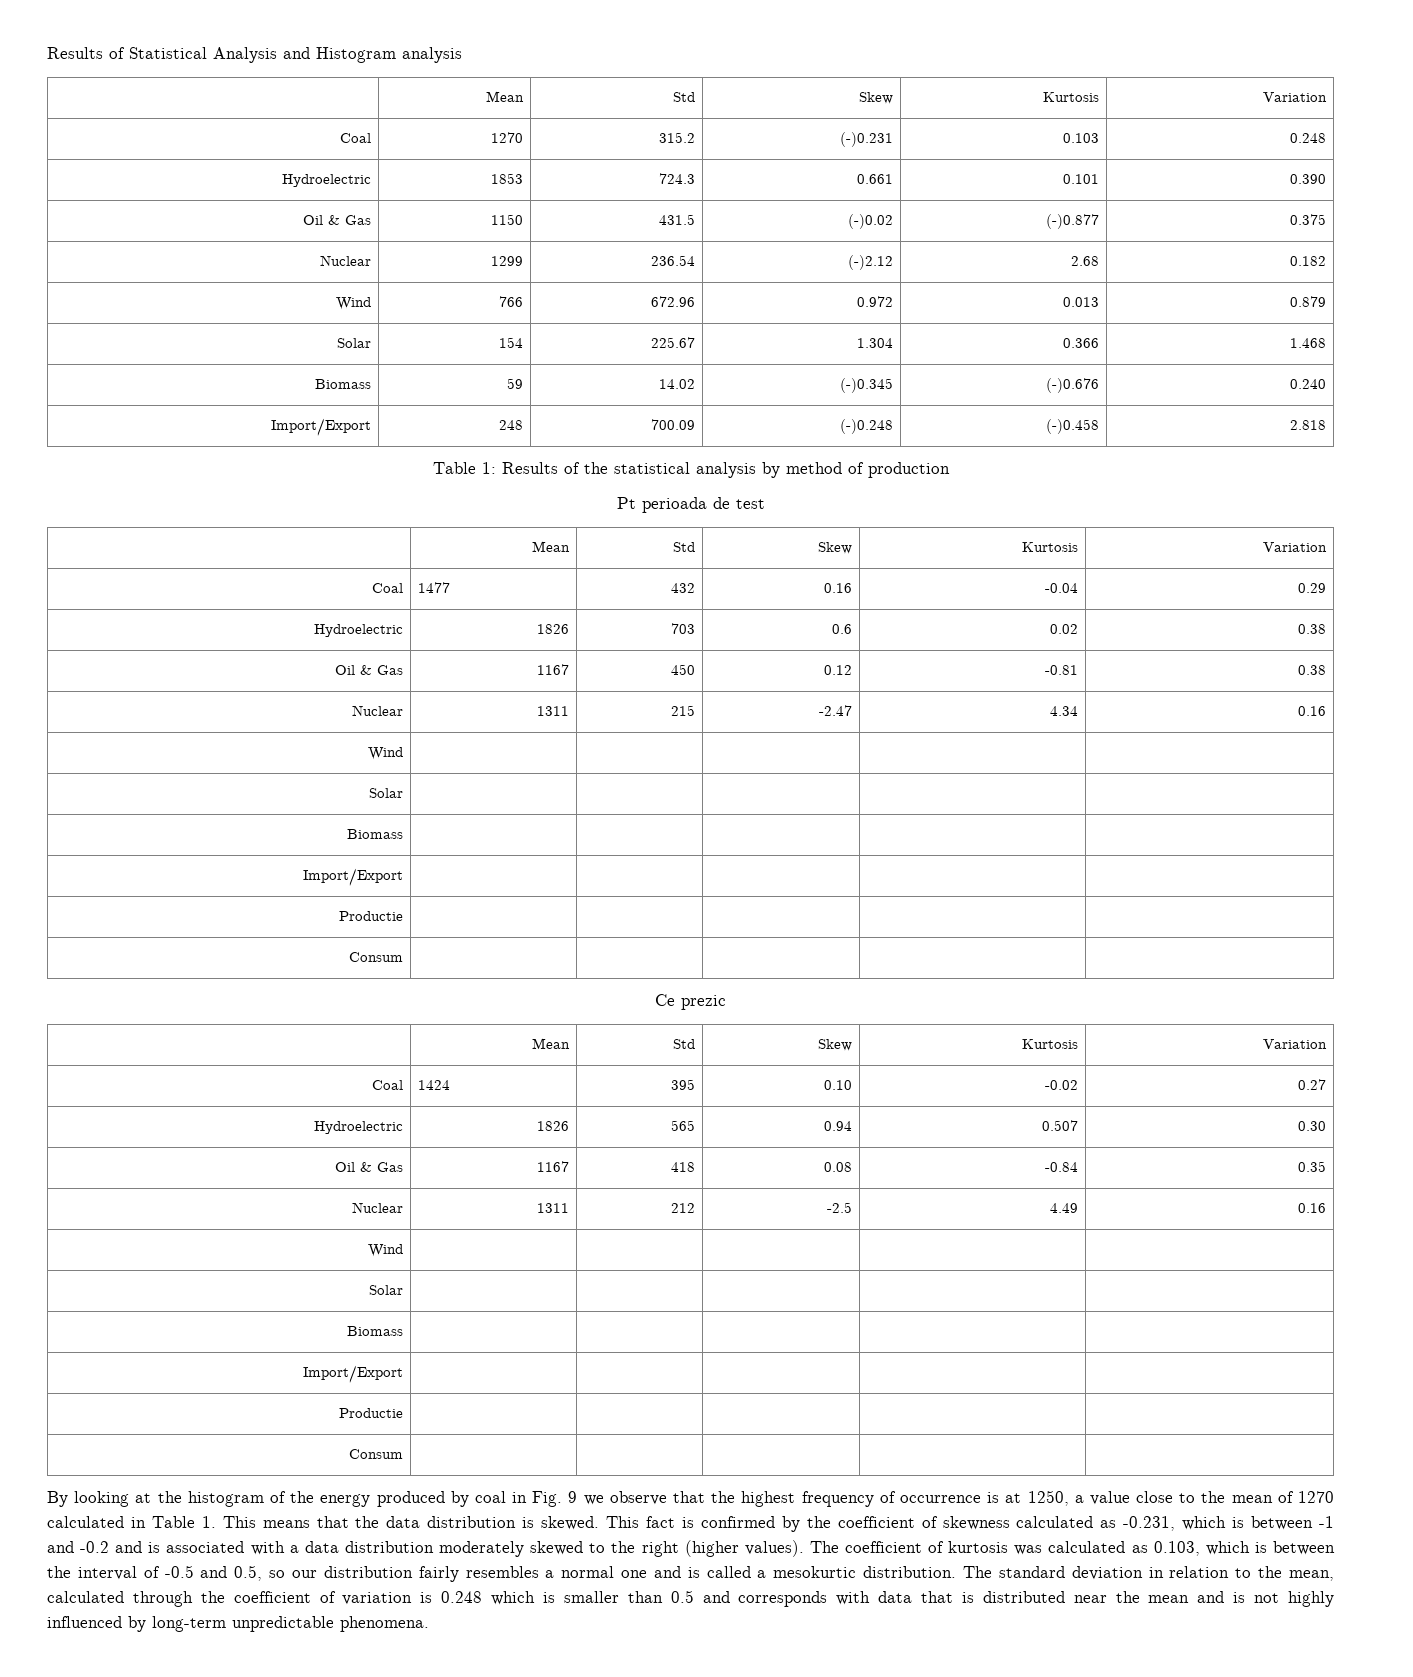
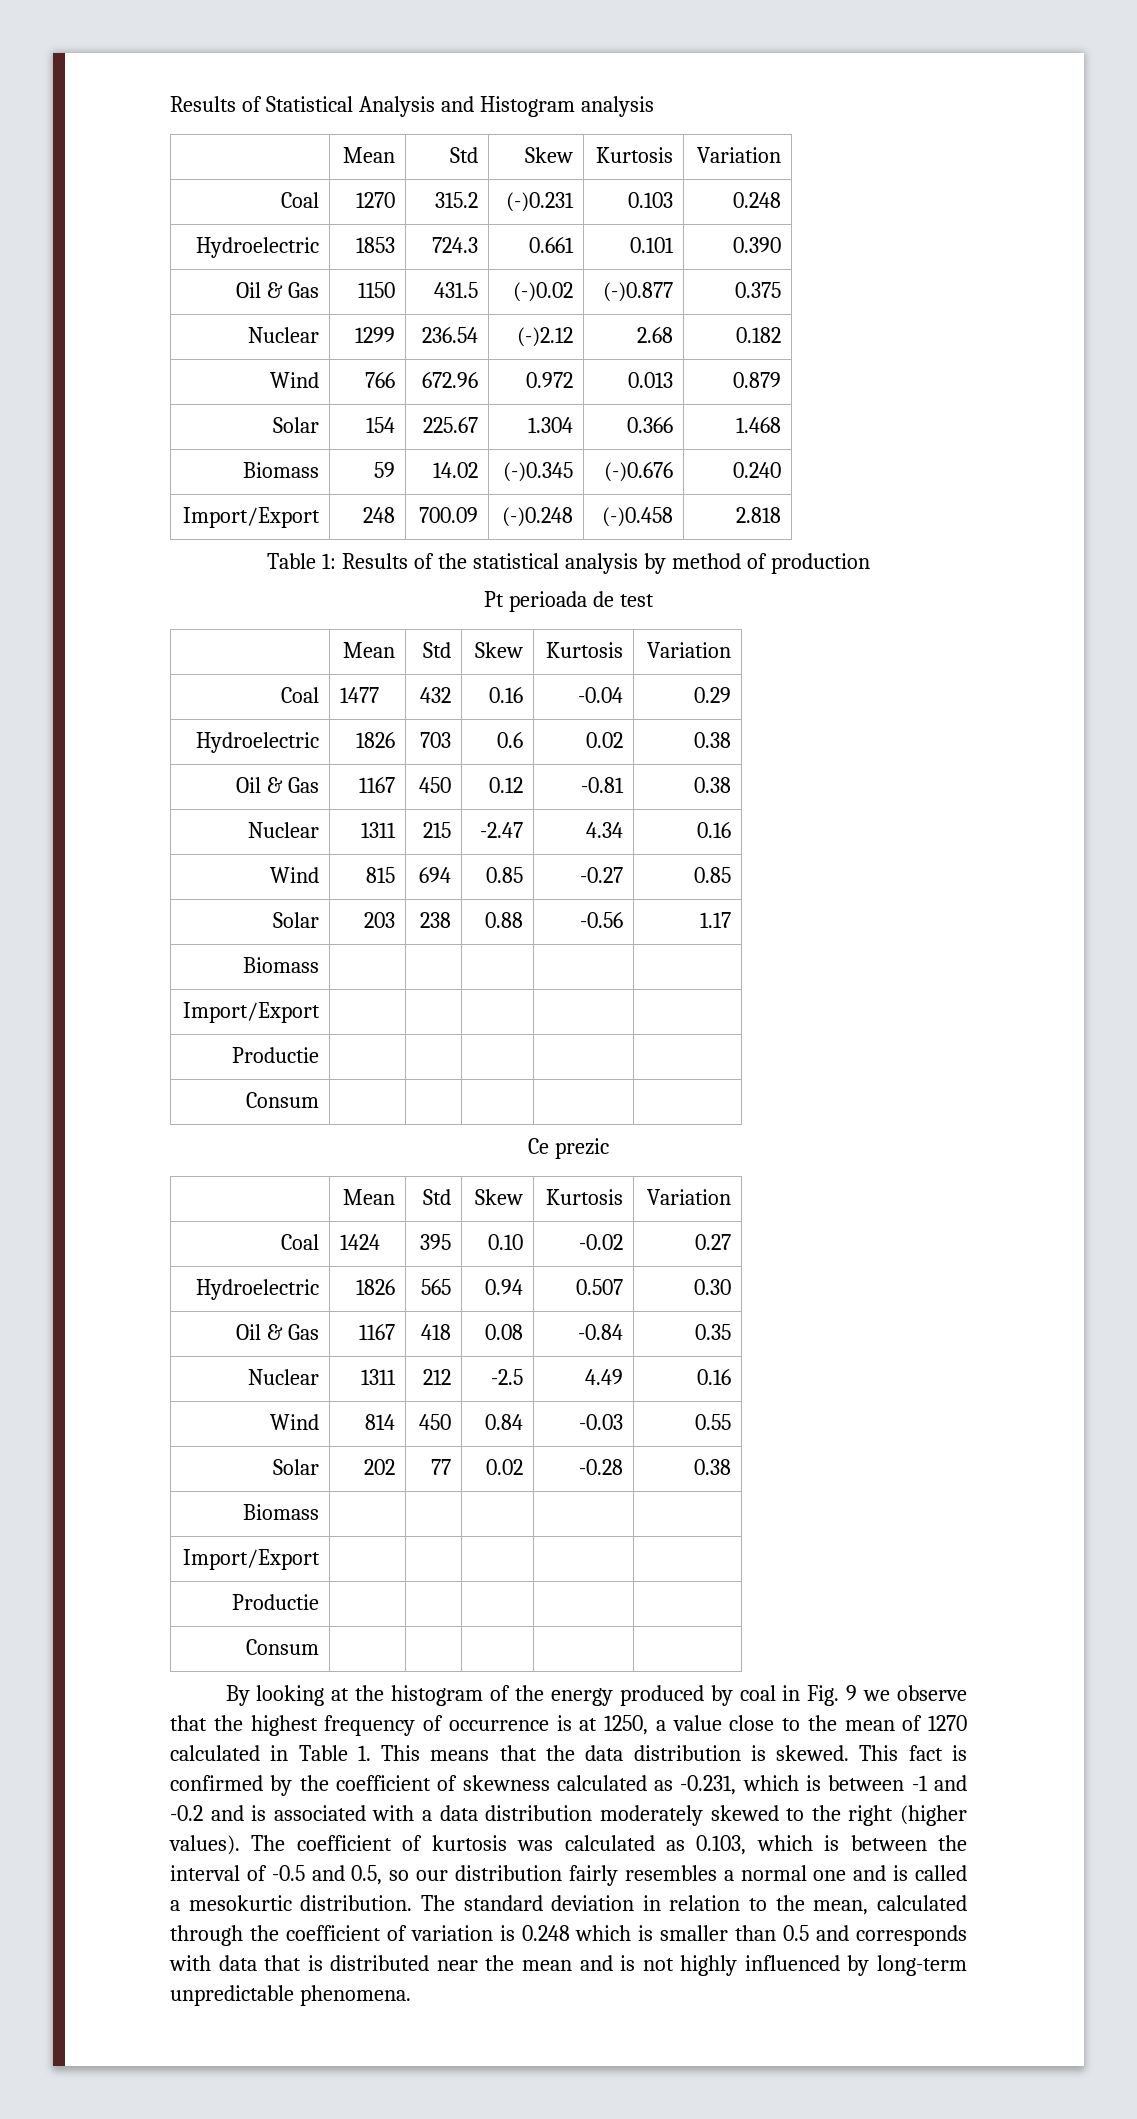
  Nuclear | 1311 | 215 | -2.47 | 4.34 | 0.16
- Wind | | | | |
- Solar | | | | |
+ Wind | 815 | 694 | 0.85 | -0.27 | 0.85
+ Solar | 203 | 238 | 0.88 | -0.56 | 1.17
  Nuclear | 1311 | 212 | -2.5 | 4.49 | 0.16
- Wind | | | | |
- Solar | | | | |
+ Wind | 814 | 450 | 0.84 | -0.03 | 0.55
+ Solar | 202 | 77 | 0.02 | -0.28 | 0.38

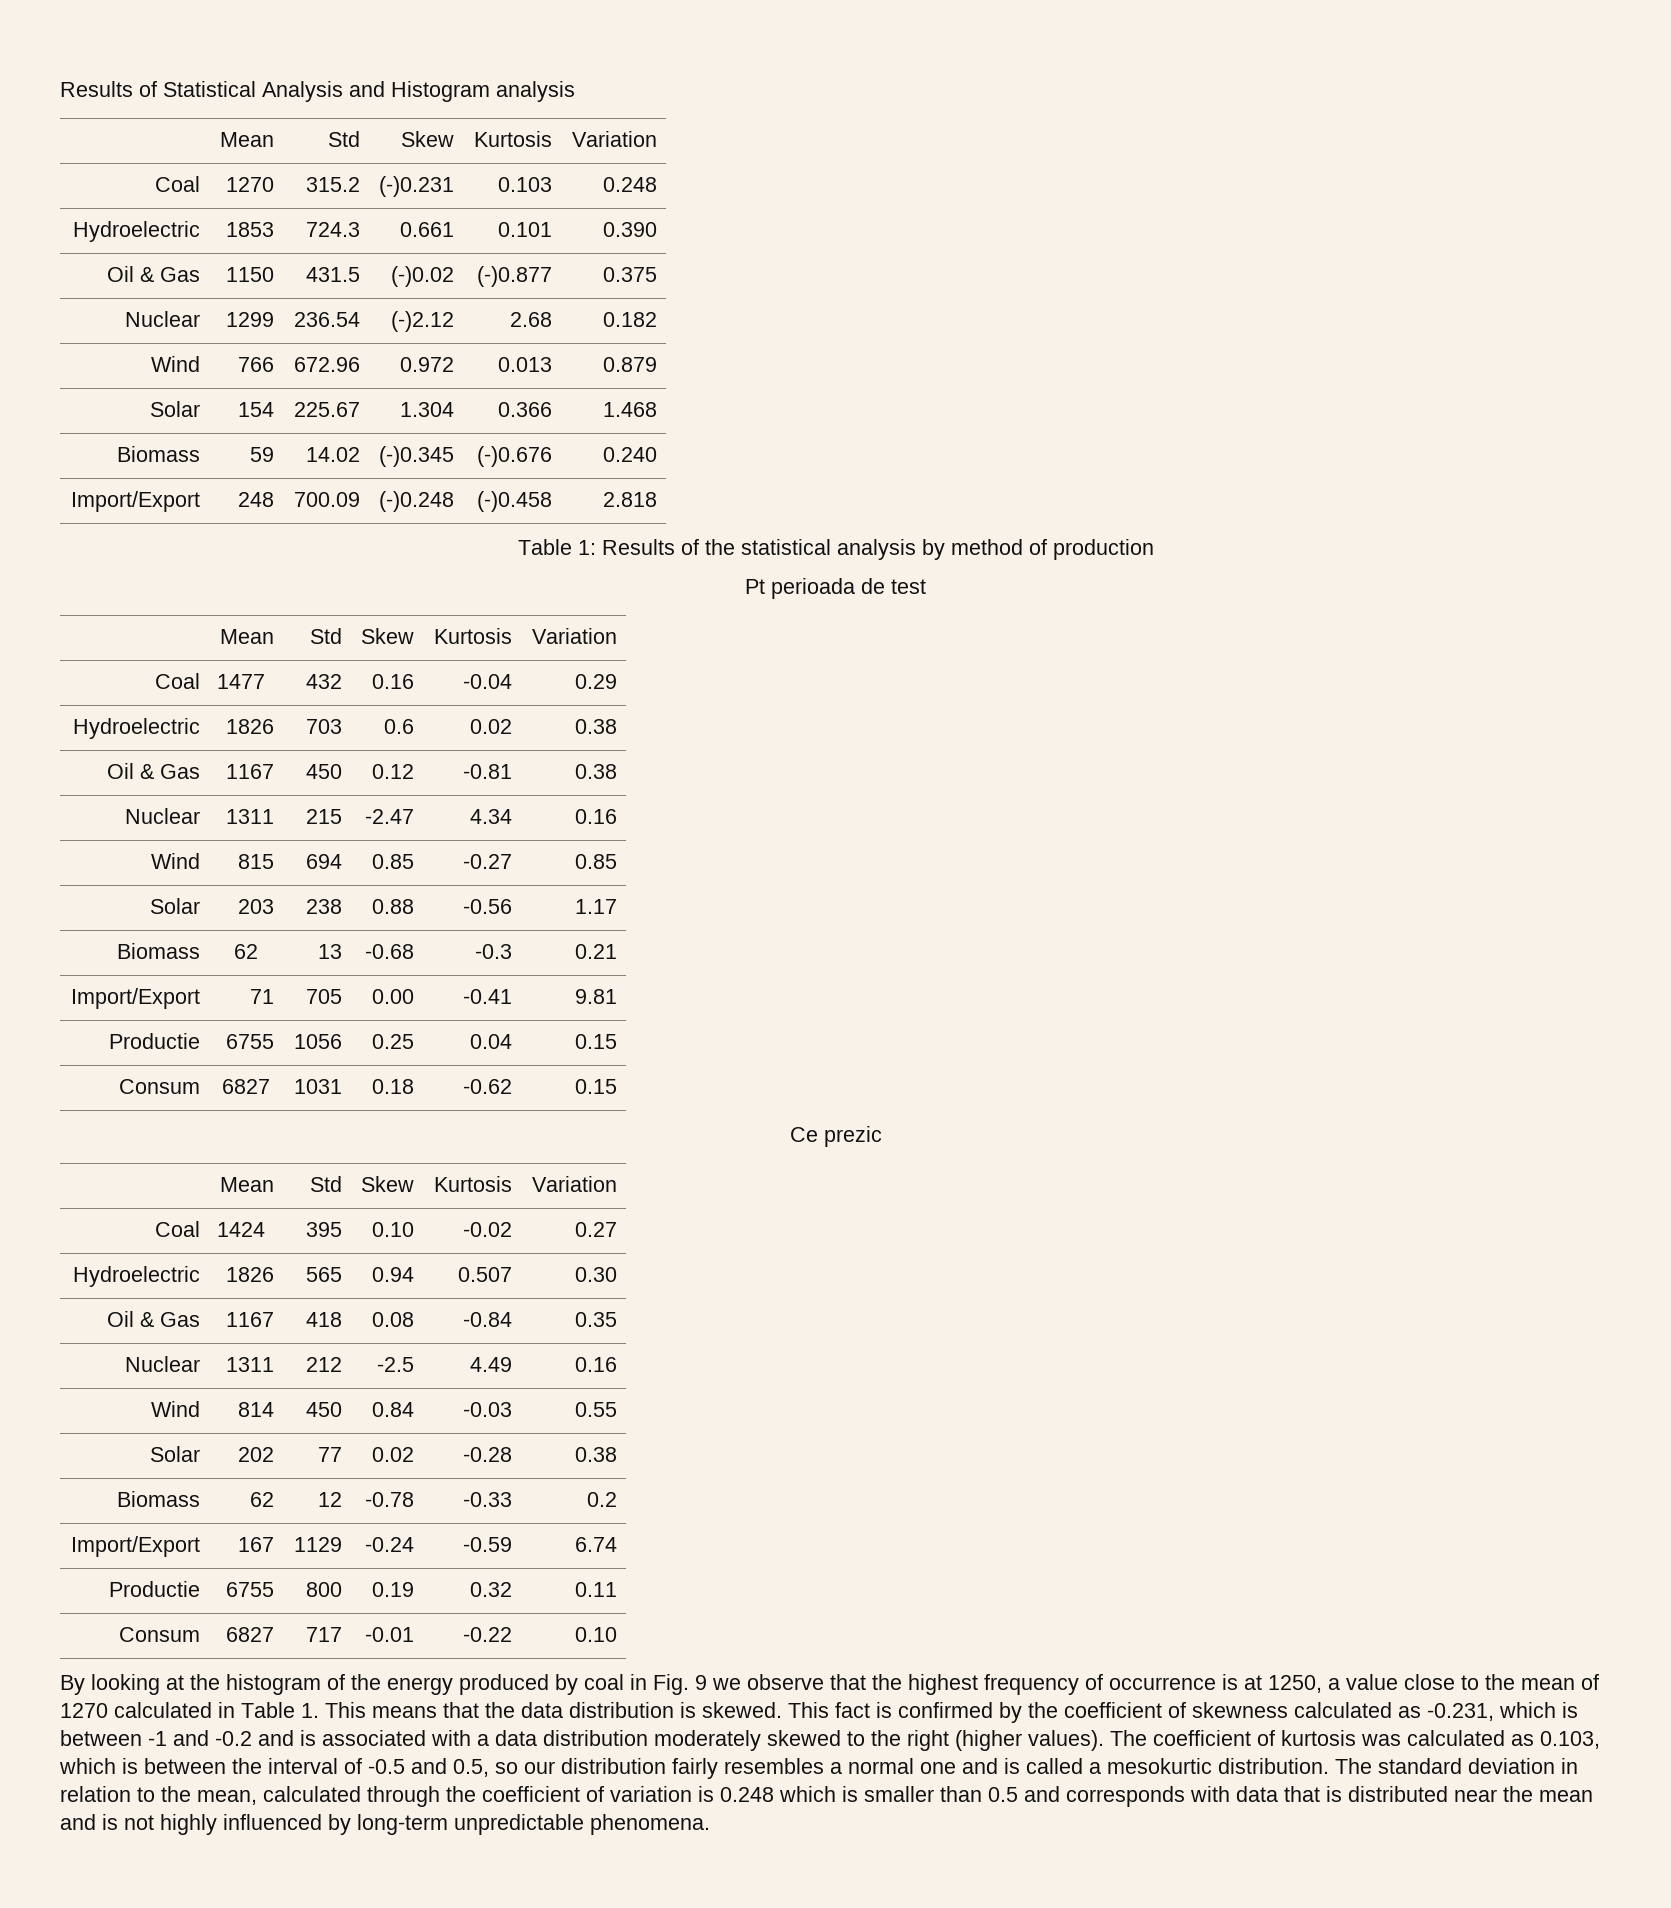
  Solar | 203 | 238 | 0.88 | -0.56 | 1.17
- Biomass | | | | |
- Import/Export | | | | |
- Productie | | | | |
- Consum | | | | |
+ Biomass | 62 | 13 | -0.68 | -0.3 | 0.21
+ Import/Export | 71 | 705 | 0.00 | -0.41 | 9.81
+ Productie | 6755 | 1056 | 0.25 | 0.04 | 0.15
+ Consum | 6827 | 1031 | 0.18 | -0.62 | 0.15
  Solar | 202 | 77 | 0.02 | -0.28 | 0.38
- Biomass | | | | |
- Import/Export | | | | |
- Productie | | | | |
- Consum | | | | |
+ Biomass | 62 | 12 | -0.78 | -0.33 | 0.2
+ Import/Export | 167 | 1129 | -0.24 | -0.59 | 6.74
+ Productie | 6755 | 800 | 0.19 | 0.32 | 0.11
+ Consum | 6827 | 717 | -0.01 | -0.22 | 0.10

